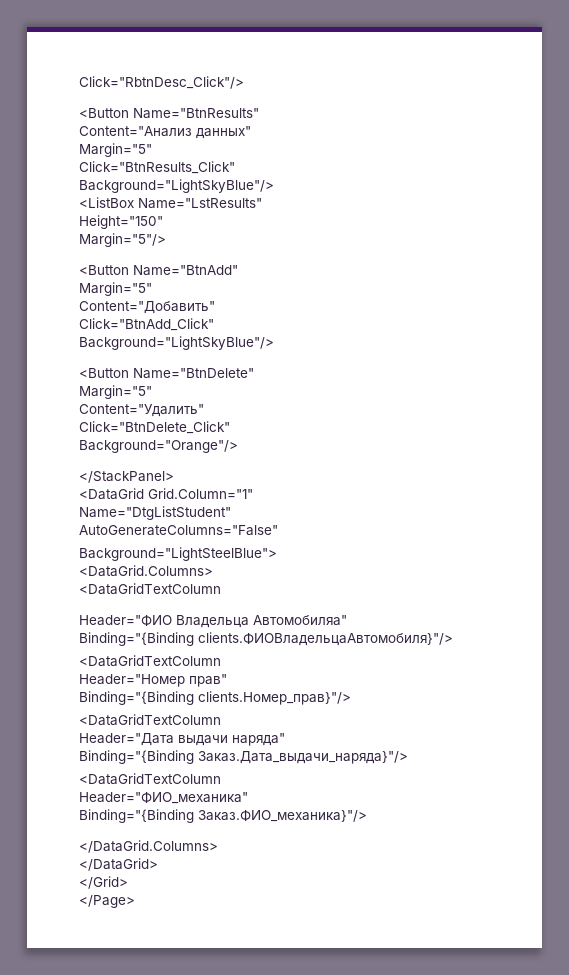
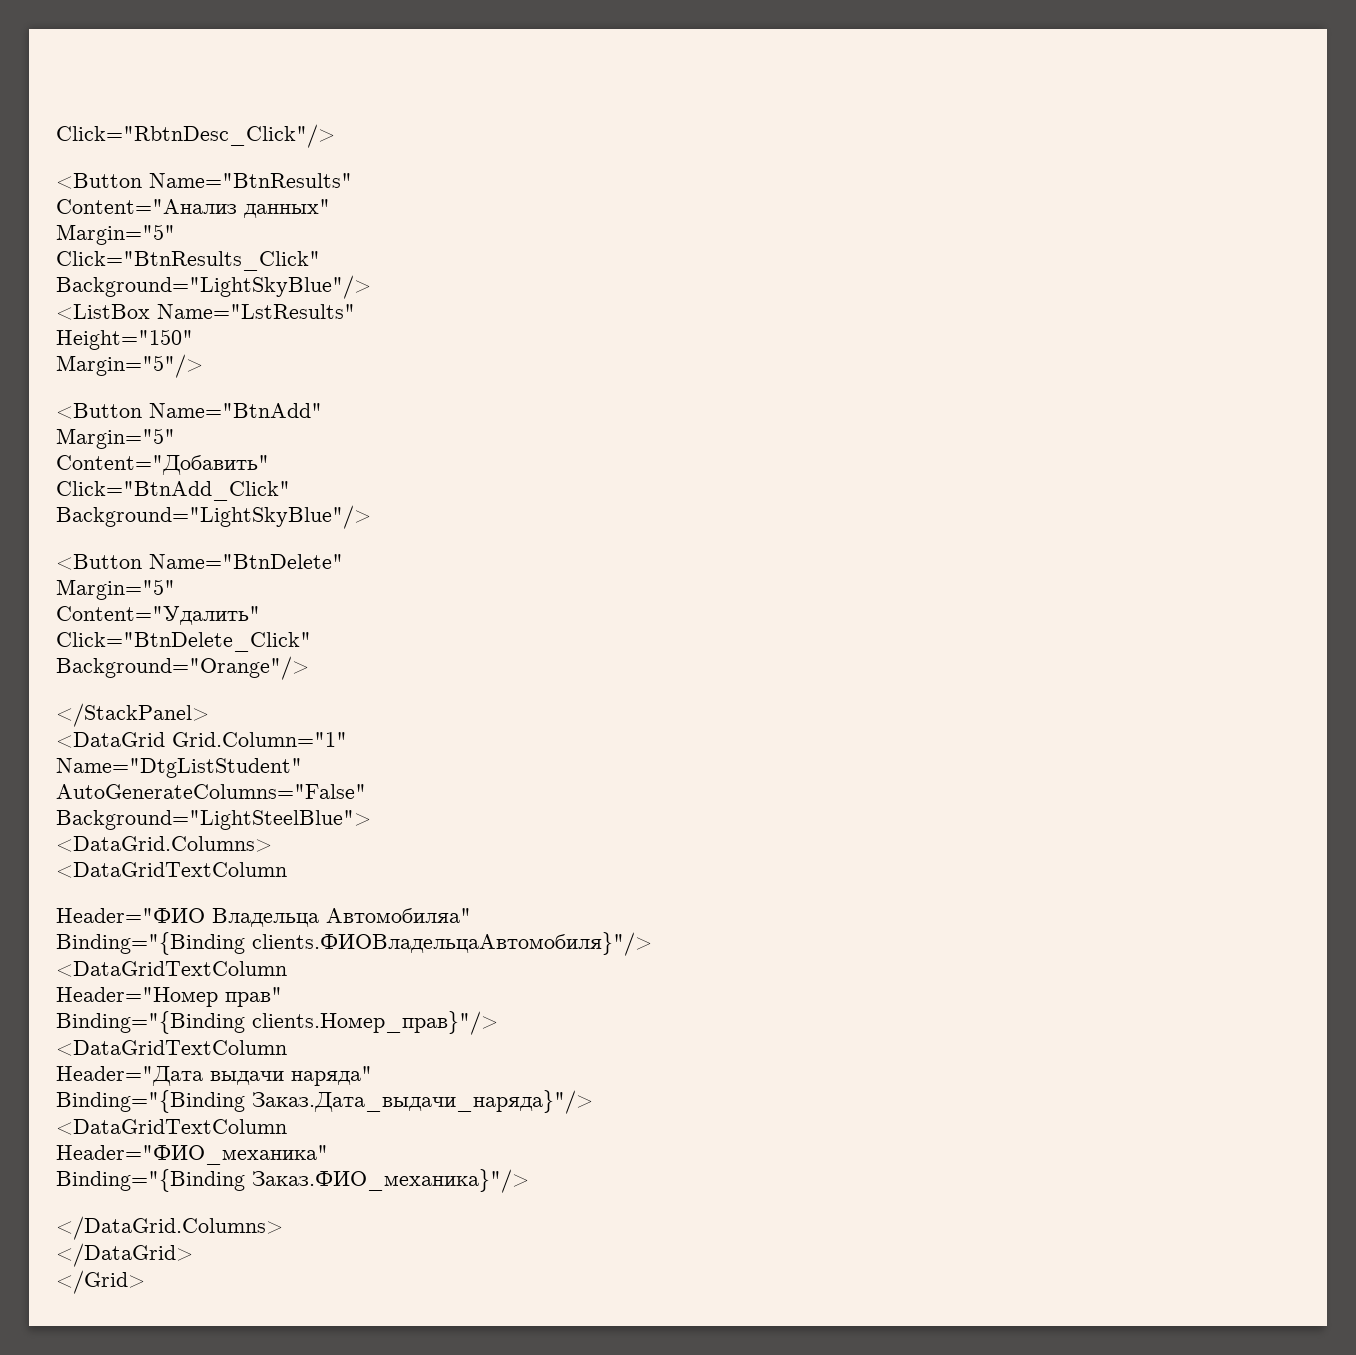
- </Page>

